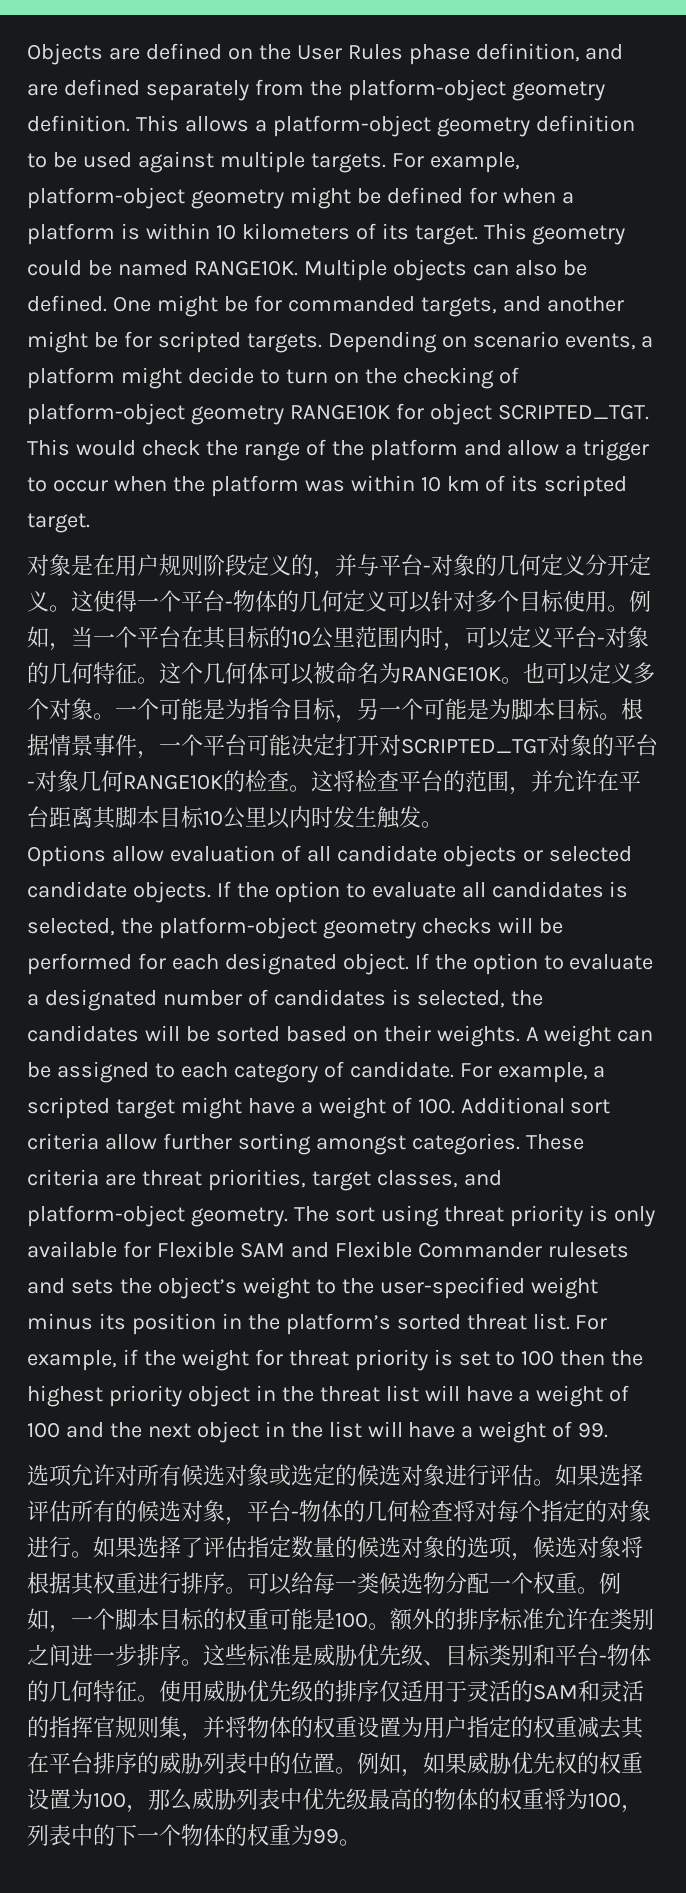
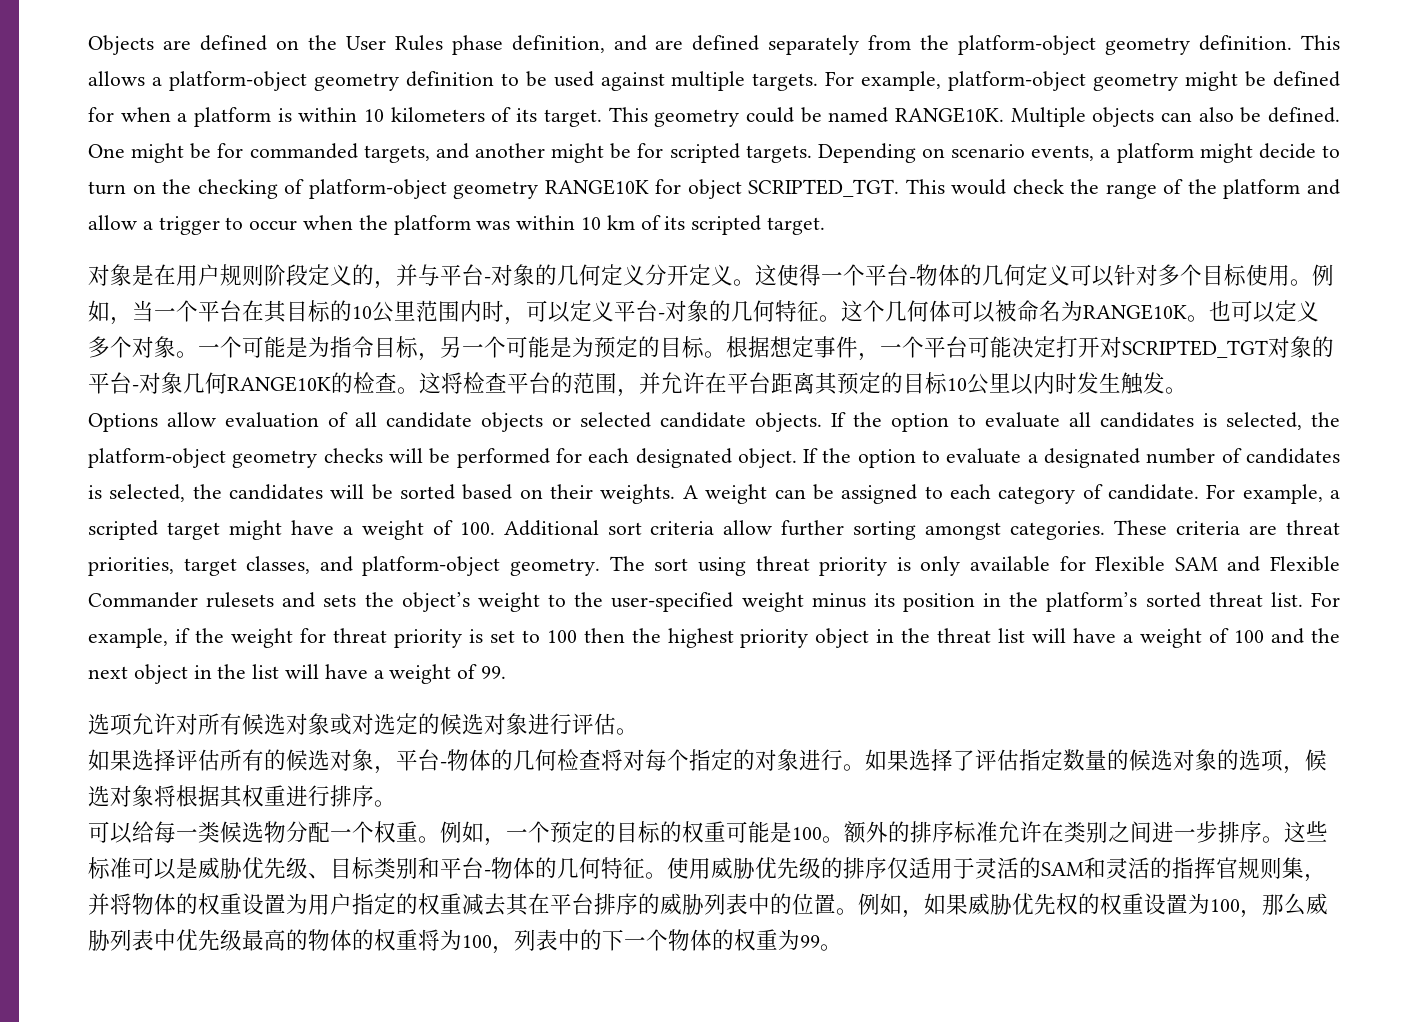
- 一个可能是为指令目标，另一个可能是为脚本目标。
+ 一个可能是为指令目标，另一个可能是为预定的目标。
- 根据情景事件，一个平台可能决定打开对SCRIPTED_TGT对象的平台-对象几何RANGE10K的检查。
+ 根据想定事件，一个平台可能决定打开对SCRIPTED_TGT对象的平台-对象几何RANGE10K的检查。
- 这将检查平台的范围，并允许在平台距离其脚本目标10公里以内时发生触发。
+ 这将检查平台的范围，并允许在平台距离其预定的目标10公里以内时发生触发。
- 选项允许对所有候选对象或选定的候选对象进行评估。如果选择评估所有的候选对象，平台-物体的几何检查将对每个指定的对象进行。
+ 选项允许对所有候选对象或对选定的候选对象进行评估。
+ 如果选择评估所有的候选对象，平台-物体的几何检查将对每个指定的对象进行。
- 如果选择了评估指定数量的候选对象的选项，候选对象将根据其权重进行排序。可以给每一类候选物分配一个权重。
+ 如果选择了评估指定数量的候选对象的选项，候选对象将根据其权重进行排序。
+ 可以给每一类候选物分配一个权重。
- 例如，一个脚本目标的权重可能是100。
+ 例如，一个预定的目标的权重可能是100。
- 这些标准是威胁优先级、目标类别和平台-物体的几何特征。
+ 这些标准可以是威胁优先级、目标类别和平台-物体的几何特征。

